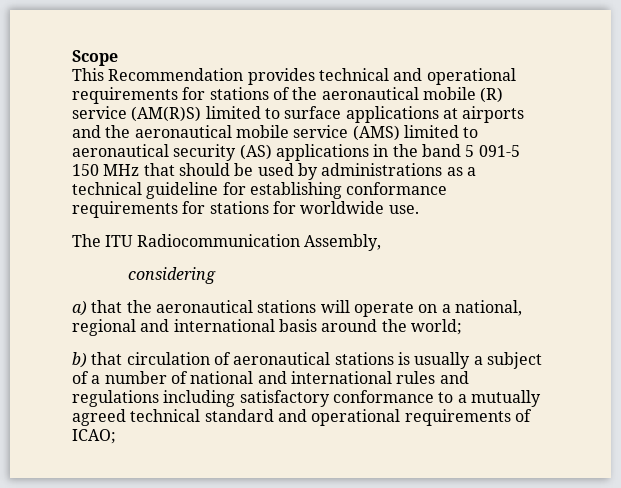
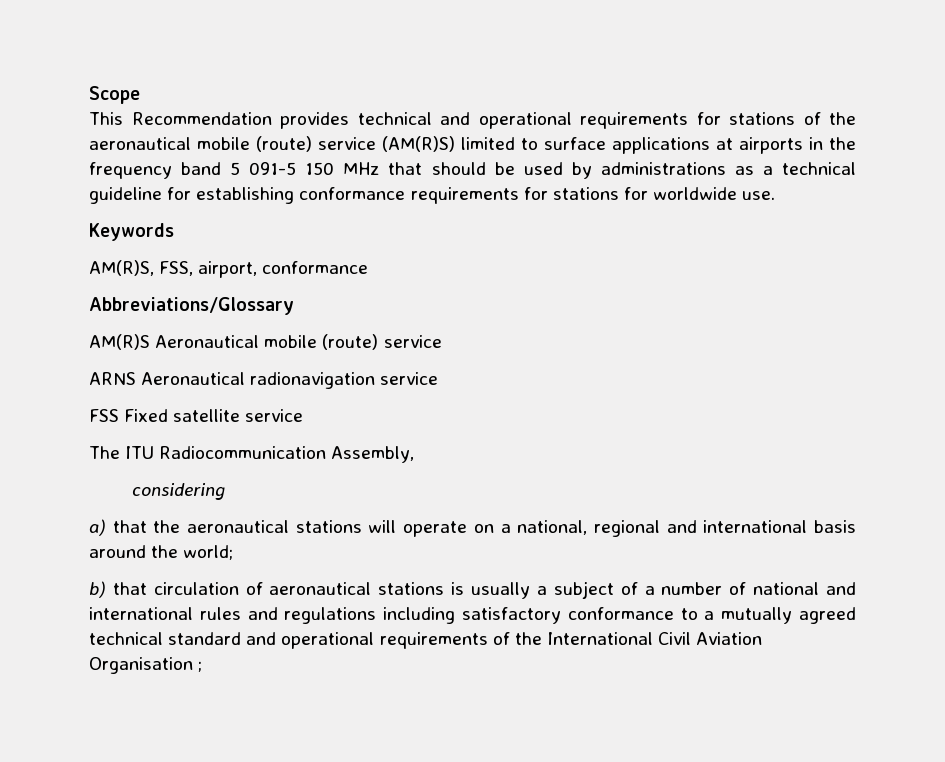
- This Recommendation provides technical and operational requirements for stations of the aeronautical mobile (R) service (AM(R)S) limited to surface applications at airports and the aeronautical mobile service (AMS) limited to aeronautical security (AS) applications in the band 5 091-5 150 MHz that should be used by administrations as a technical guideline for establishing conformance requirements for stations for worldwide use.
+ This Recommendation provides technical and operational requirements for stations of the aeronautical mobile (route) service (AM(R)S) limited to surface applications at airports in the frequency band 5 091-5 150 MHz that should be used by administrations as a technical guideline for establishing conformance requirements for stations for worldwide use.
+ Keywords
+ AM(R)S, FSS, airport, conformance
+ Abbreviations/Glossary
+ AM(R)S Aeronautical mobile (route) service
+ ARNS Aeronautical radionavigation service
+ FSS Fixed satellite service
- b) that circulation of aeronautical stations is usually a subject of a number of national and international rules and regulations including satisfactory conformance to a mutually agreed technical standard and operational requirements of ICAO;
+ b) that circulation of aeronautical stations is usually a subject of a number of national and international rules and regulations including satisfactory conformance to a mutually agreed technical standard and operational requirements of the International Civil Aviation Organisation ;

